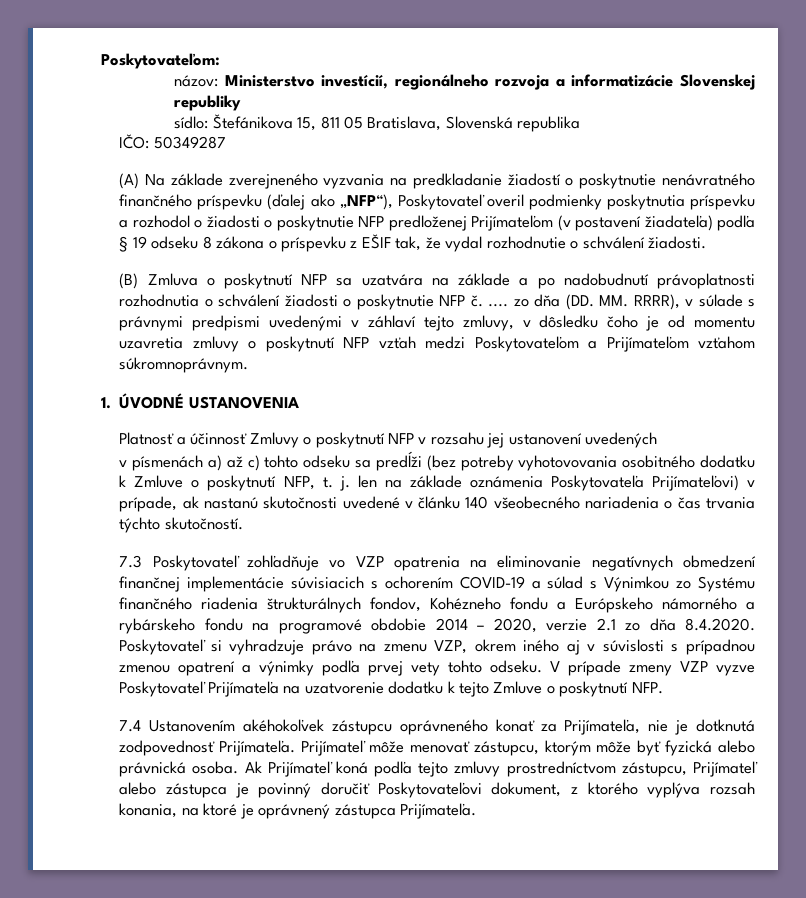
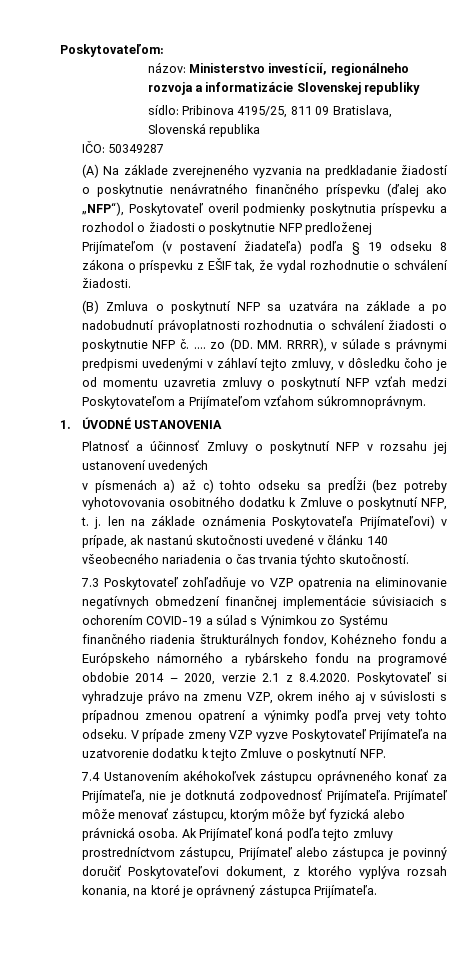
- sídlo: Štefánikova 15, 811 05 Bratislava, Slovenská republika
+ sídlo: Pribinova 4195/25, 811 09 Bratislava, Slovenská republika
- (B) Zmluva o poskytnutí NFP sa uzatvára na základe a po nadobudnutí právoplatnosti rozhodnutia o schválení žiadosti o poskytnutie NFP č. .... zo dňa (DD. MM. RRRR), v súlade s právnymi predpismi uvedenými v záhlaví tejto zmluvy, v dôsledku čoho je od momentu uzavretia zmluvy o poskytnutí NFP vzťah medzi Poskytovateľom a Prijímateľom vzťahom súkromnoprávnym.
+ (B) Zmluva o poskytnutí NFP sa uzatvára na základe a po nadobudnutí právoplatnosti rozhodnutia o schválení žiadosti o poskytnutie NFP č. .... zo (DD. MM. RRRR), v súlade s právnymi predpismi uvedenými v záhlaví tejto zmluvy, v dôsledku čoho je od momentu uzavretia zmluvy o poskytnutí NFP vzťah medzi Poskytovateľom a Prijímateľom vzťahom súkromnoprávnym.
- 7.3 Poskytovateľ zohľadňuje vo VZP opatrenia na eliminovanie negatívnych obmedzení finančnej implementácie súvisiacich s ochorením COVID-19 a súlad s Výnimkou zo Systému finančného riadenia štrukturálnych fondov, Kohézneho fondu a Európskeho námorného a rybárskeho fondu na programové obdobie 2014 – 2020, verzie 2.1 zo dňa 8.4.2020. Poskytovateľ si vyhradzuje právo na zmenu VZP, okrem iného aj v súvislosti s prípadnou zmenou opatrení a výnimky podľa prvej vety tohto odseku.
+ 7.3 Poskytovateľ zohľadňuje vo VZP opatrenia na eliminovanie negatívnych obmedzení finančnej implementácie súvisiacich s ochorením COVID-19 a súlad s Výnimkou zo Systému finančného riadenia štrukturálnych fondov, Kohézneho fondu a Európskeho námorného a rybárskeho fondu na programové obdobie 2014 – 2020, verzie 2.1 z 8.4.2020. Poskytovateľ si vyhradzuje právo na zmenu VZP, okrem iného aj v súvislosti s prípadnou zmenou opatrení a výnimky podľa prvej vety tohto odseku.

